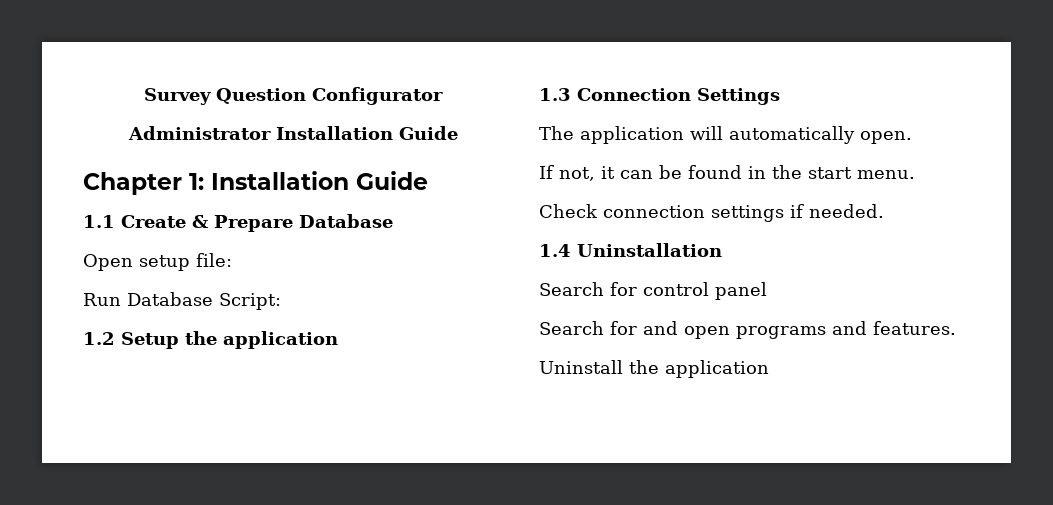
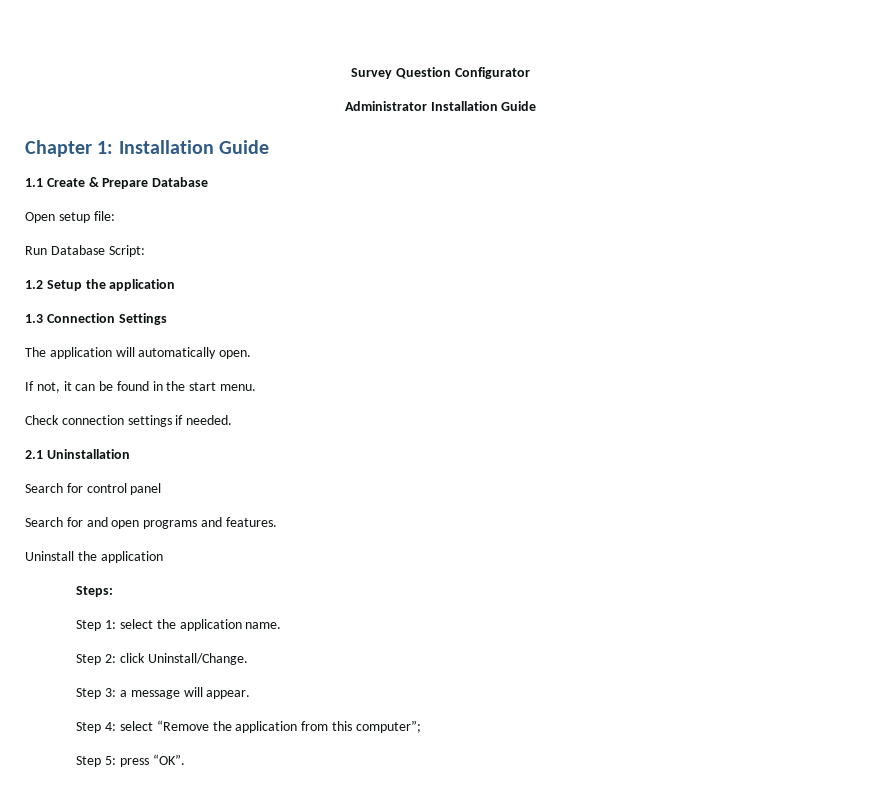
- 1.4 Uninstallation
+ 2.1 Uninstallation
+ Steps:
+ Step 1: select the application name.
+ Step 2: click Uninstall/Change.
+ Step 3: a message will appear.
+ Step 4: select “Remove the application from this computer”;
+ Step 5: press “OK”.

